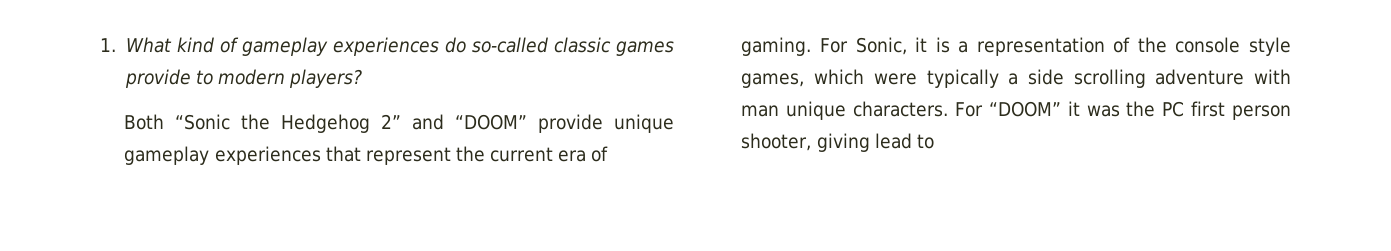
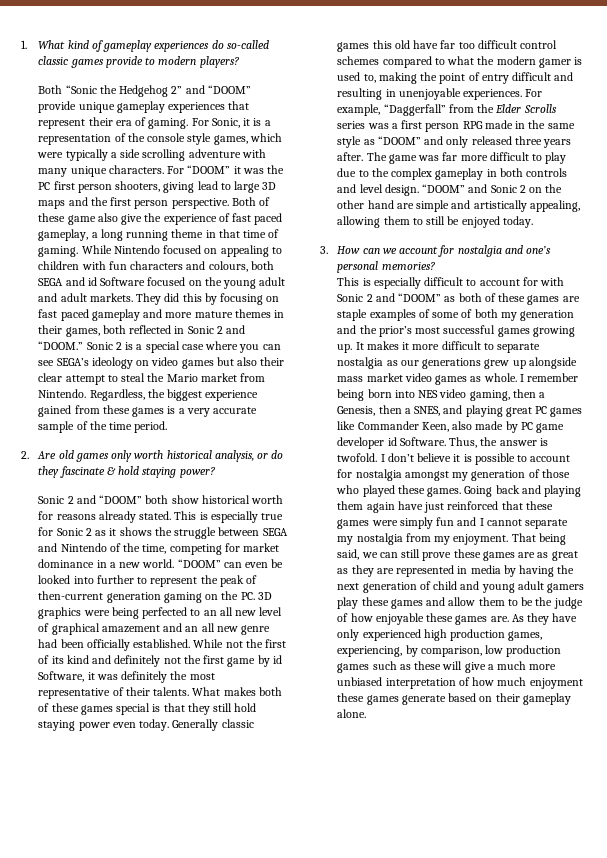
- Both “Sonic the Hedgehog 2” and “DOOM” provide unique gameplay experiences that represent the current era of gaming.
+ Both “Sonic the Hedgehog 2” and “DOOM” provide unique gameplay experiences that represent their era of gaming.
- For Sonic, it is a representation of the console style games, which were typically a side scrolling adventure with man unique characters.
+ For Sonic, it is a representation of the console style games, which were typically a side scrolling adventure with many unique characters.
- For “DOOM” it was the PC first person shooter, giving lead to
+ For “DOOM” it was the PC first person shooters, giving lead to large 3D maps and the first person perspective. Both of these game also give the experience of fast paced gameplay, a long running theme in that time of gaming. While Nintendo focused on appealing to children with fun characters and colours, both SEGA and id Software focused on the young adult and adult markets. They did this by focusing on fast paced gameplay and more mature themes in their games, both reflected in Sonic 2 and “DOOM.” Sonic 2 is a special case where you can see SEGA’s ideology on video games but also their clear attempt to steal the Mario market from Nintendo. Regardless, the biggest experience gained from these games is a very accurate sample of the time period.
+ 2. Are old games only worth historical analysis, or do they fascinate & hold staying power?
+ Sonic 2 and “DOOM” both show historical worth for reasons already stated. This is especially true for Sonic 2 as it shows the struggle between SEGA and Nintendo of the time, competing for market dominance in a new world. “DOOM” can even be looked into further to represent the peak of then-current generation gaming on the PC. 3D graphics were being perfected to an all new level of graphical amazement and an all new genre had been officially established. While not the first of its kind and definitely not the first game by id Software, it was definitely the most representative of their talents. What makes both of these games special is that they still hold staying power even today. Generally classic games this old have far too difficult control schemes compared to what the modern gamer is used to, making the point of entry difficult and resulting in unenjoyable experiences. For example, “Daggerfall” from the Elder Scrolls series was a first person RPG made in the same style as “DOOM” and only released three years after. The game was far more difficult to play due to the complex gameplay in both controls and level design. “DOOM” and Sonic 2 on the other hand are simple and artistically appealing, allowing them to still be enjoyed today.
+ 3. How can we account for nostalgia and one’s personal memories?
+ This is especially difficult to account for with Sonic 2 and “DOOM” as both of these games are staple examples of some of both my generation and the prior’s most successful games growing up. It makes it more difficult to separate nostalgia as our generations grew up alongside mass market video games as whole. I remember being born into NES video gaming, then a Genesis, then a SNES, and playing great PC games like Commander Keen, also made by PC game developer id Software. Thus, the answer is twofold. I don’t believe it is possible to account for nostalgia amongst my generation of those who played these games. Going back and playing them again have just reinforced that these games were simply fun and I cannot separate my nostalgia from my enjoyment. That being said, we can still prove these games are as great as they are represented in media by having the next generation of child and young adult gamers play these games and allow them to be the judge of how enjoyable these games are. As they have only experienced high production games, experiencing, by comparison, low production games such as these will give a much more unbiased interpretation of how much enjoyment these games generate based on their gameplay alone.

